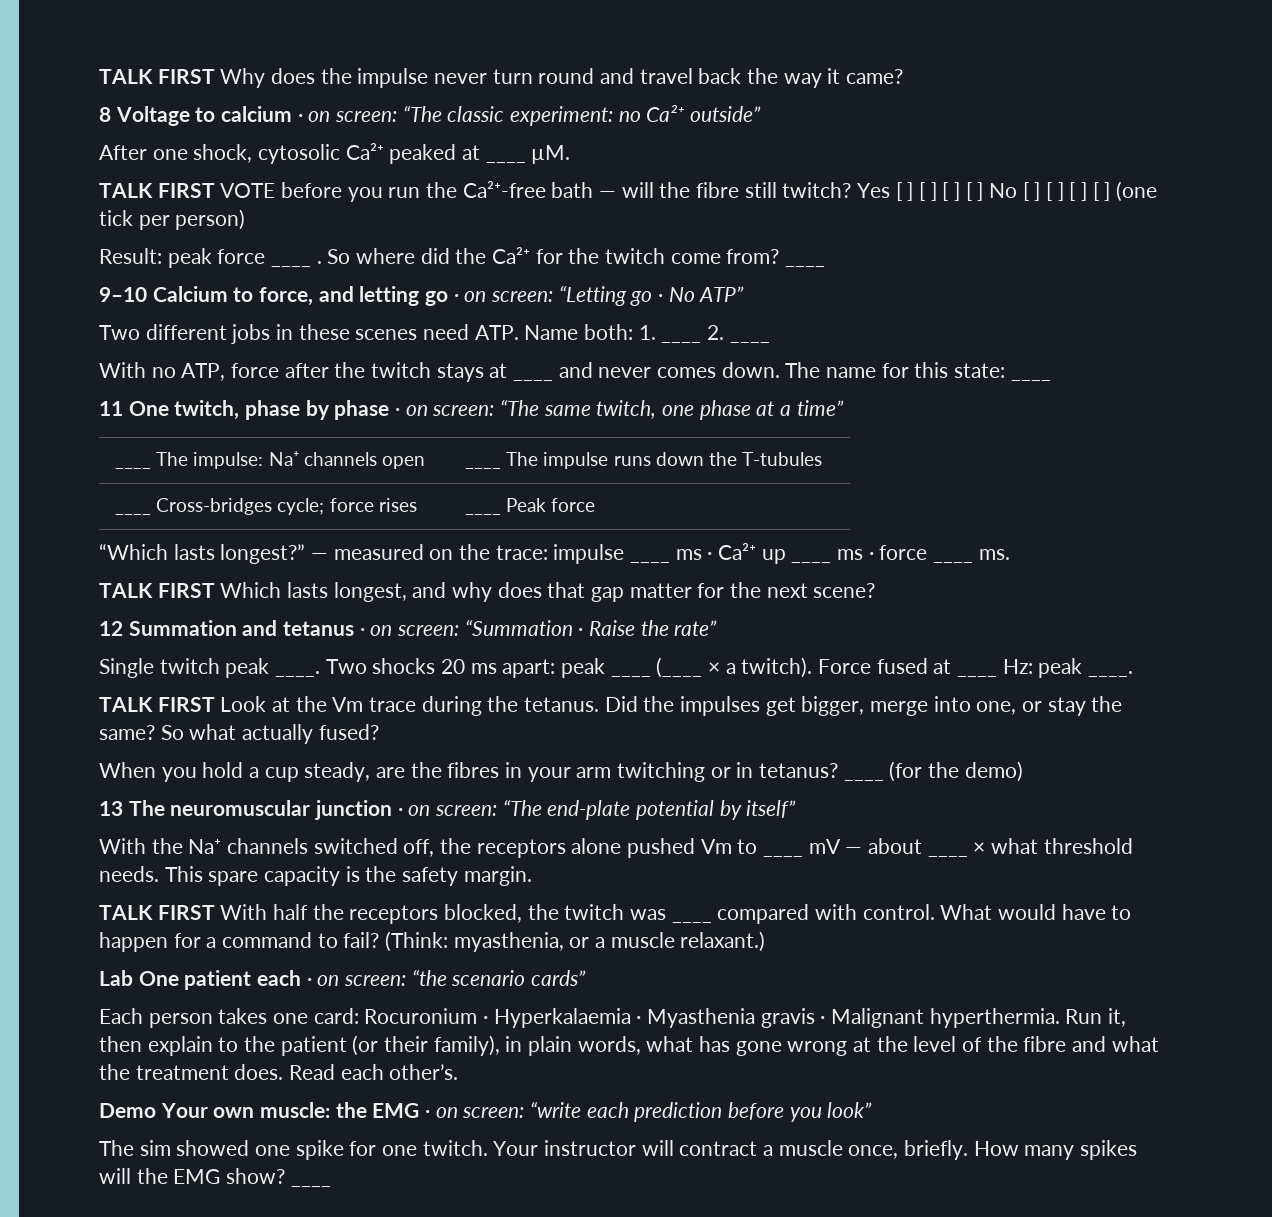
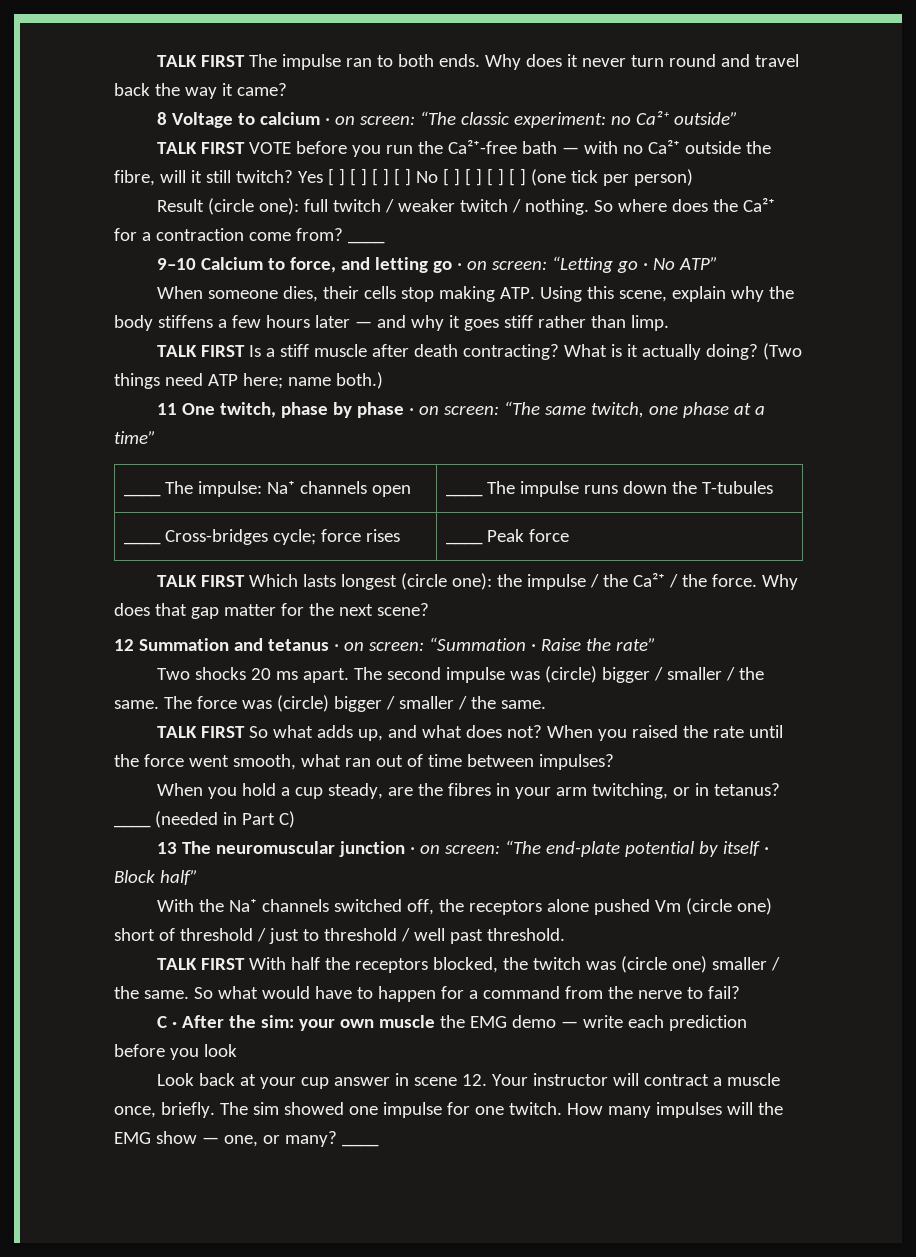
- TALK FIRST Why does the impulse never turn round and travel back the way it came?
+ TALK FIRST The impulse ran to both ends. Why does it never turn round and travel back the way it came?
- After one shock, cytosolic Ca²⁺ peaked at ____ µM.
- TALK FIRST VOTE before you run the Ca²⁺-free bath — will the fibre still twitch?
+ TALK FIRST VOTE before you run the Ca²⁺-free bath — with no Ca²⁺ outside the fibre, will it still twitch?
- Result: peak force ____ .
+ Result (circle one): full twitch / weaker twitch / nothing.
- So where did the Ca²⁺ for the twitch come from?
+ So where does the Ca²⁺ for a contraction come from?
- Two different jobs in these scenes need ATP. Name both: 1. ____ 2. ____
- With no ATP, force after the twitch stays at ____ and never comes down. The name for this state: ____
+ When someone dies, their cells stop making ATP. Using this scene, explain why the body stiffens a few hours later — and why it goes stiff rather than limp.
+ TALK FIRST Is a stiff muscle after death contracting? What is it actually doing? (Two things need ATP here; name both.)
- “Which lasts longest?” — measured on the trace: impulse ____ ms · Ca²⁺ up ____ ms · force ____ ms.
- TALK FIRST Which lasts longest, and why does that gap matter for the next scene?
+ TALK FIRST Which lasts longest (circle one): the impulse / the Ca²⁺ / the force. Why does that gap matter for the next scene?
- Single twitch peak ____. Two shocks 20 ms apart: peak ____ (____ × a twitch). Force fused at ____ Hz: peak ____.
- TALK FIRST Look at the Vm trace during the tetanus. Did the impulses get bigger, merge into one, or stay the same? So what actually fused?
+ Two shocks 20 ms apart. The second impulse was (circle) bigger / smaller / the same. The force was (circle) bigger / smaller / the same.
+ TALK FIRST So what adds up, and what does not? When you raised the rate until the force went smooth, what ran out of time between impulses?
- When you hold a cup steady, are the fibres in your arm twitching or in tetanus?
+ When you hold a cup steady, are the fibres in your arm twitching, or in tetanus?
- ____ (for the demo)
+ ____ (needed in Part C)
- 13 The neuromuscular junction · on screen: “The end-plate potential by itself”
+ 13 The neuromuscular junction · on screen: “The end-plate potential by itself · Block half”
- With the Na⁺ channels switched off, the receptors alone pushed Vm to ____ mV — about ____ × what threshold needs. This spare capacity is the safety margin.
+ With the Na⁺ channels switched off, the receptors alone pushed Vm (circle one) short of threshold / just to threshold / well past threshold.
- TALK FIRST With half the receptors blocked, the twitch was ____ compared with control. What would have to happen for a command to fail? (Think: myasthenia, or a muscle relaxant.)
- Lab One patient each · on screen: “the scenario cards”
- Each person takes one card: Rocuronium · Hyperkalaemia · Myasthenia gravis · Malignant hyperthermia. Run it, then explain to the patient (or their family), in plain words, what has gone wrong at the level of the fibre and what the treatment does. Read each other’s.
- Demo Your own muscle: the EMG · on screen: “write each prediction before you look”
- The sim showed one spike for one twitch. Your instructor will contract a muscle once, briefly.
+ TALK FIRST With half the receptors blocked, the twitch was (circle one) smaller / the same. So what would have to happen for a command from the nerve to fail?
+ C · After the sim: your own muscle the EMG demo — write each prediction before you look
+ Look back at your cup answer in scene 12. Your instructor will contract a muscle once, briefly.
+ The sim showed one impulse for one twitch.
- How many spikes will the EMG show?
+ How many impulses will the EMG show — one, or many?

